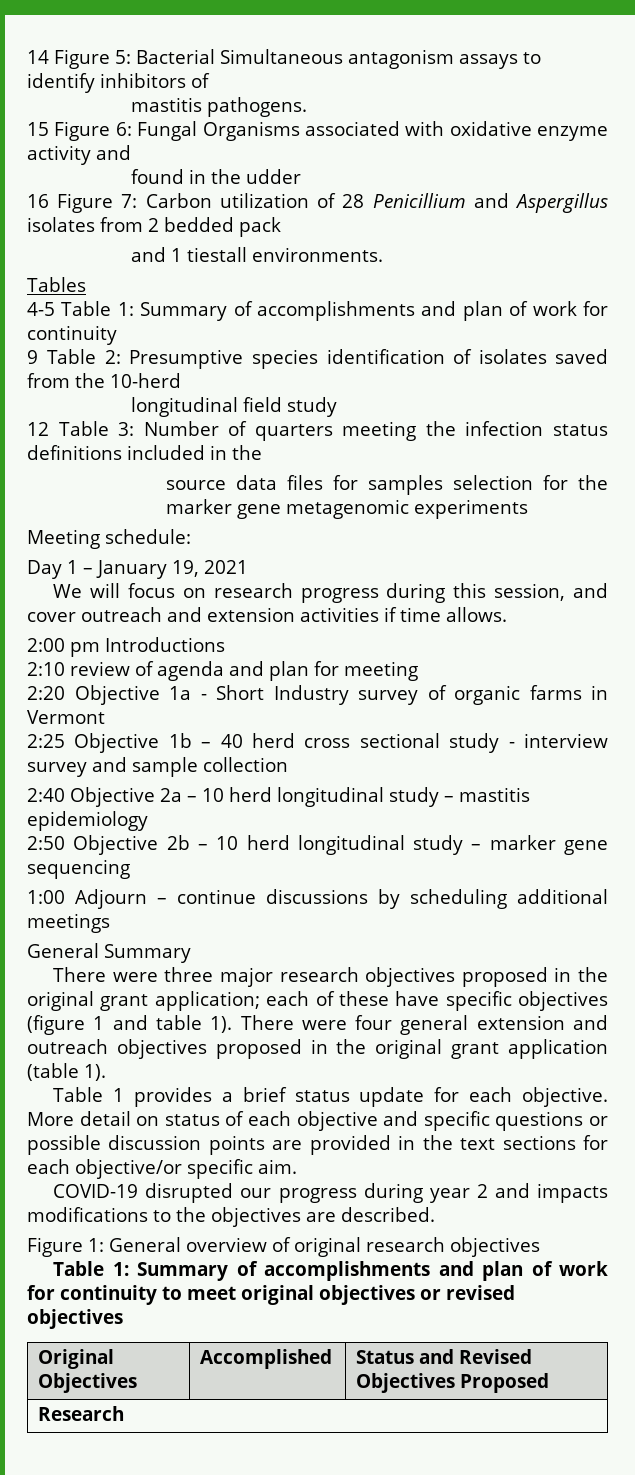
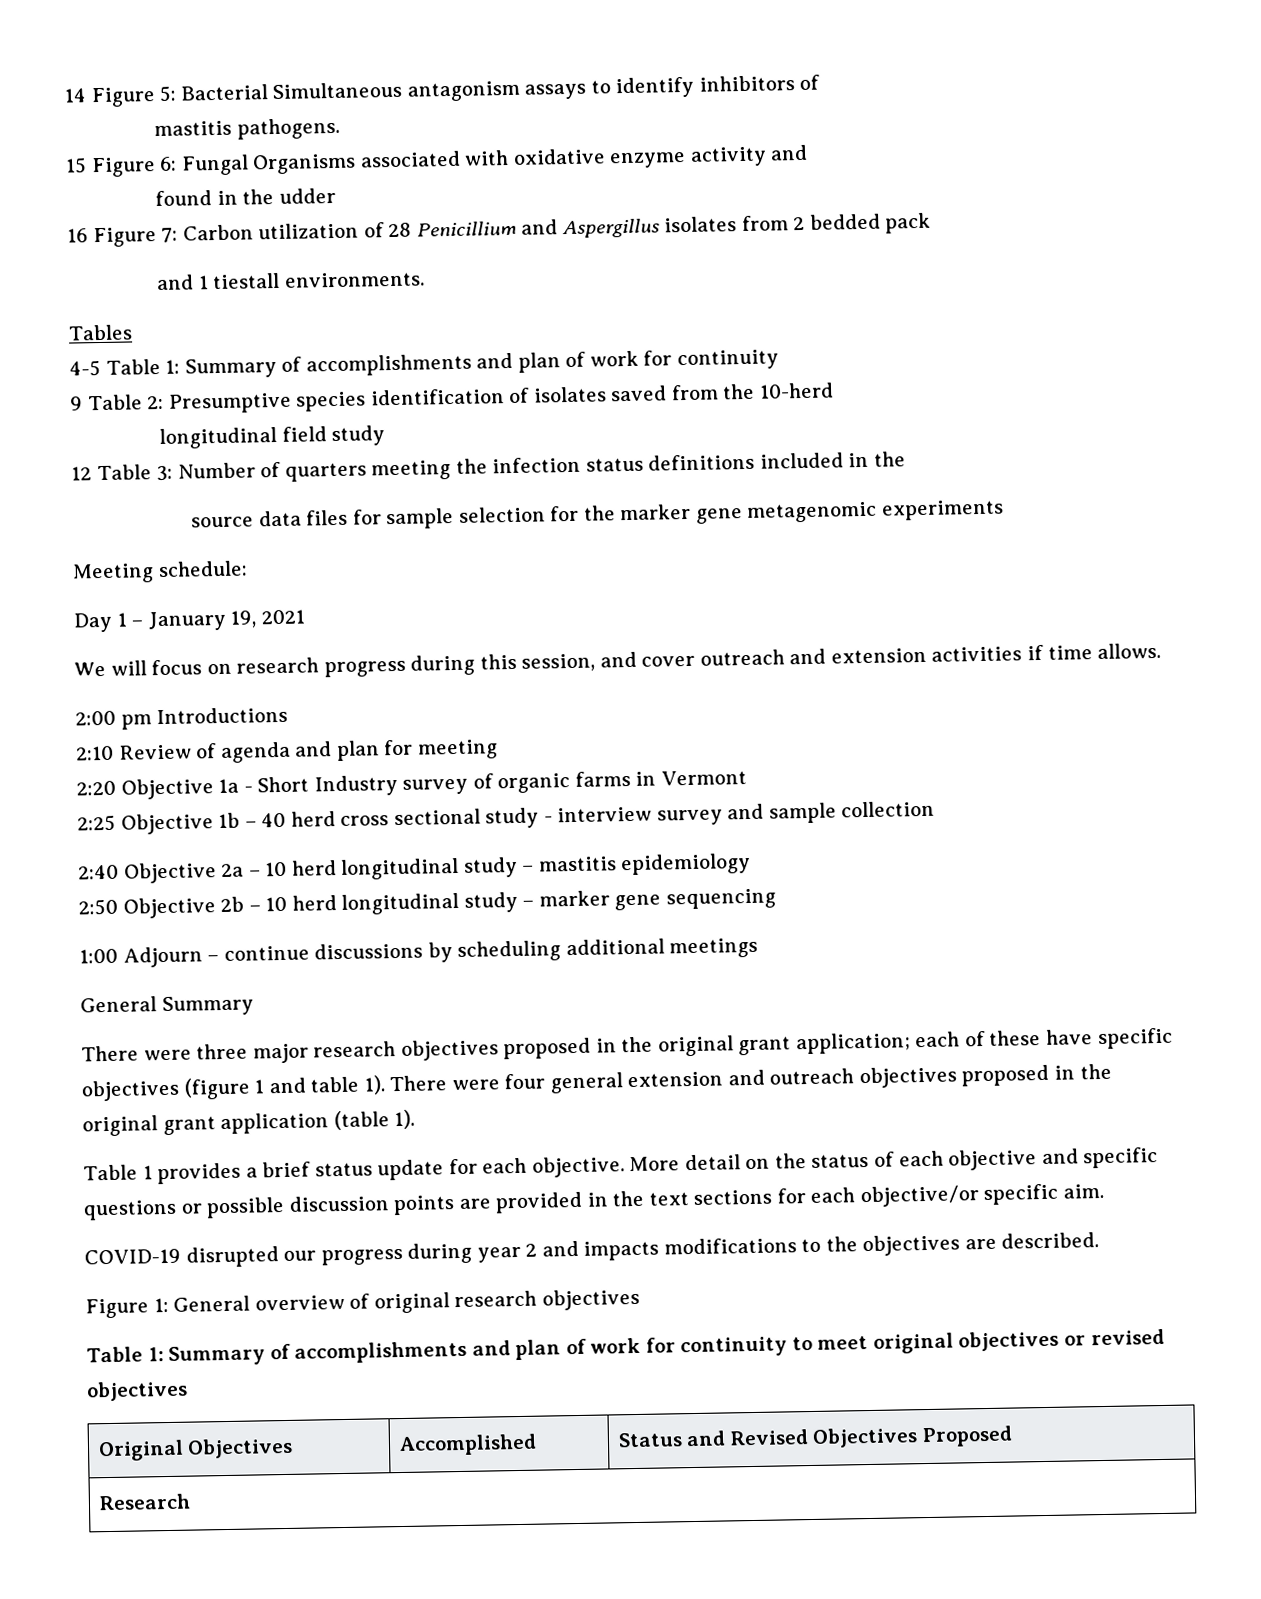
- source data files for samples selection for the marker gene metagenomic experiments
+ source data files for sample selection for the marker gene metagenomic experiments
- 2:10 review of agenda and plan for meeting
+ 2:10 Review of agenda and plan for meeting
- More detail on status of each objective and specific questions or possible discussion points are provided in the text sections for each objective/or specific aim.
+ More detail on the status of each objective and specific questions or possible discussion points are provided in the text sections for each objective/or specific aim.

